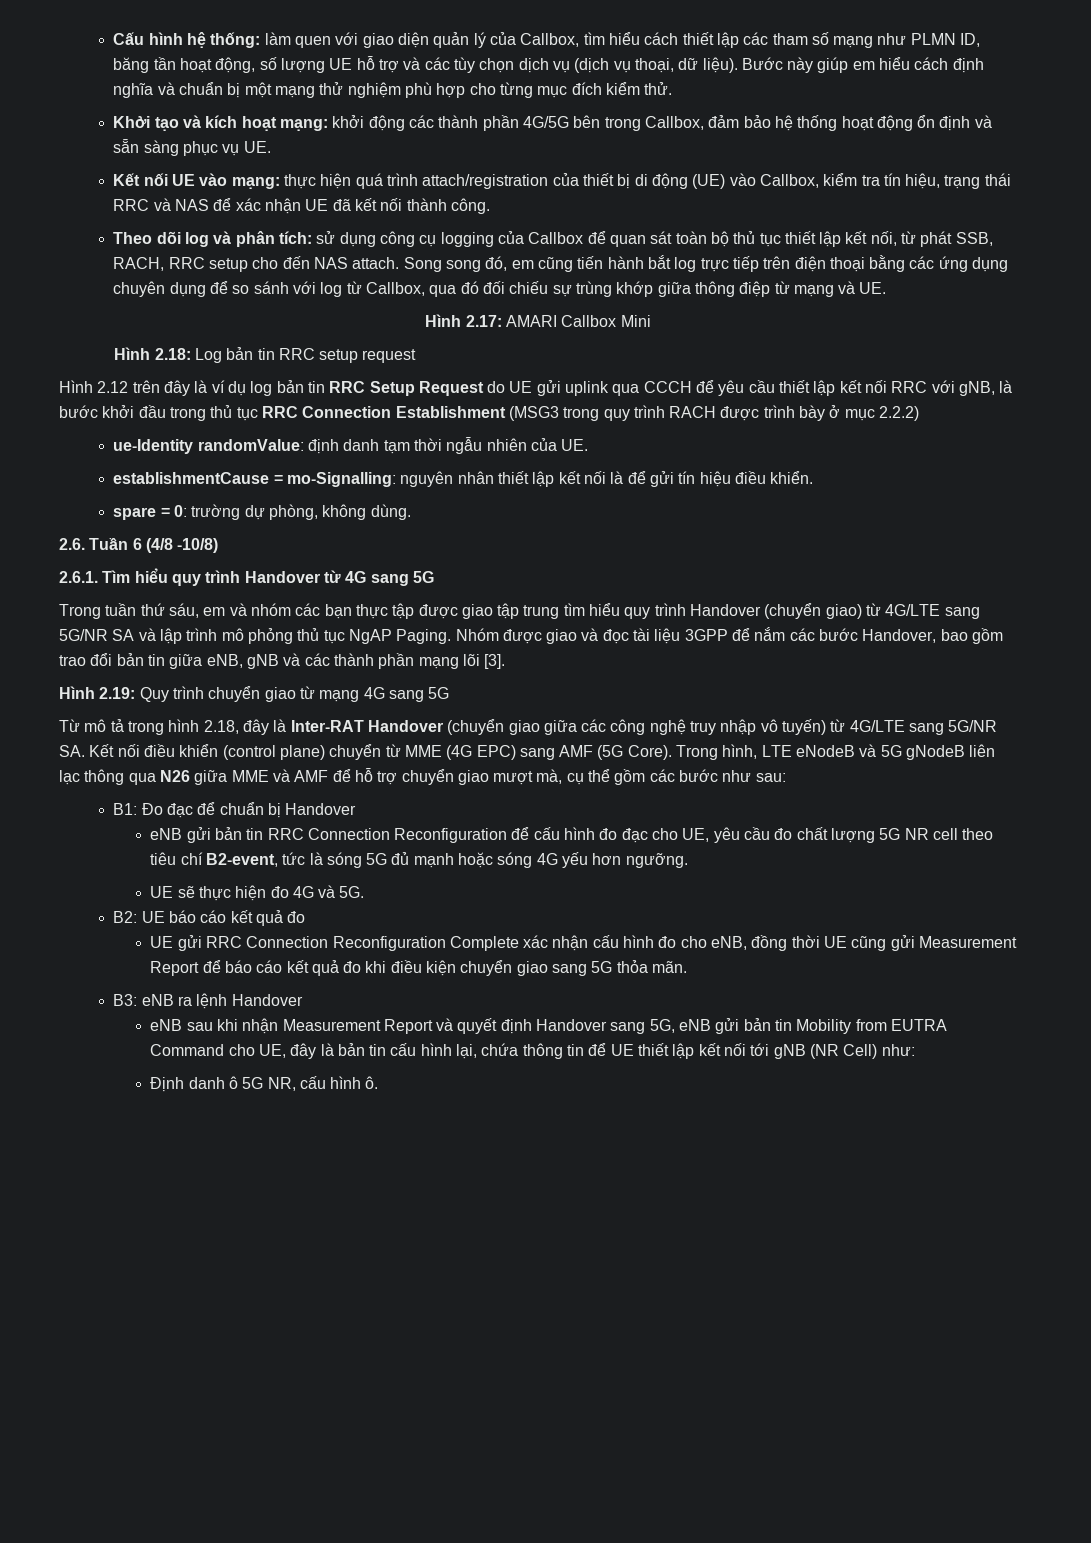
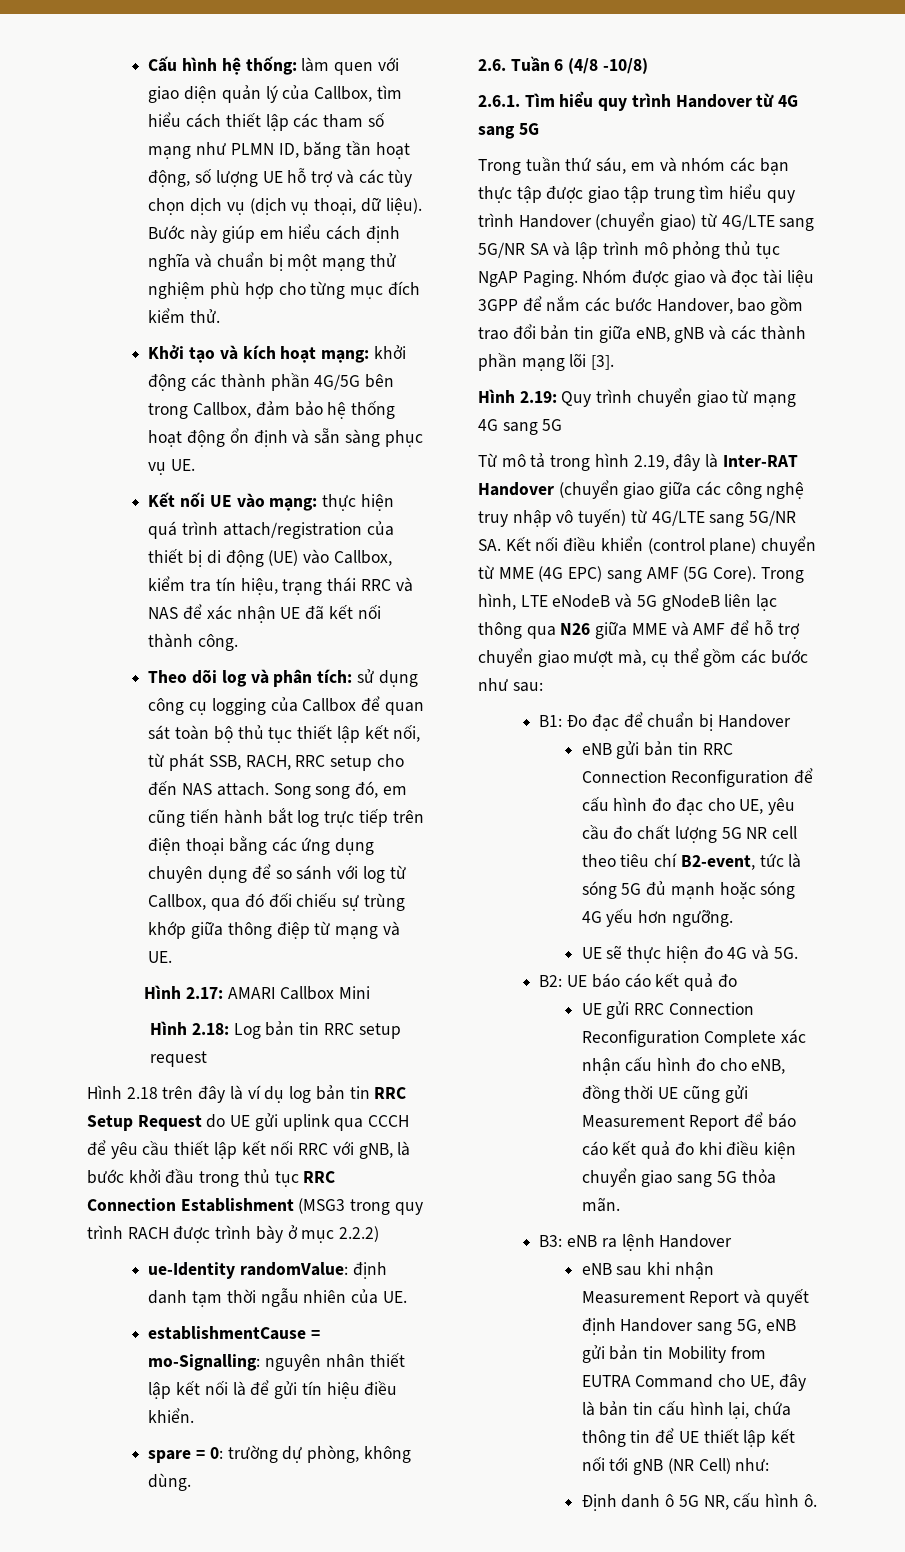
- Hình 2.12 trên đây là ví dụ log bản tin RRC Setup Request do UE gửi uplink qua CCCH để yêu cầu thiết lập kết nối RRC với gNB, là bước khởi đầu trong thủ tục RRC Connection Establishment (MSG3 trong quy trình RACH được trình bày ở mục 2.2.2)
+ Hình 2.18 trên đây là ví dụ log bản tin RRC Setup Request do UE gửi uplink qua CCCH để yêu cầu thiết lập kết nối RRC với gNB, là bước khởi đầu trong thủ tục RRC Connection Establishment (MSG3 trong quy trình RACH được trình bày ở mục 2.2.2)
- Từ mô tả trong hình 2.18, đây là Inter-RAT Handover (chuyển giao giữa các công nghệ truy nhập vô tuyến) từ 4G/LTE sang 5G/NR SA. Kết nối điều khiển (control plane) chuyển từ MME (4G EPC) sang AMF (5G Core).
+ Từ mô tả trong hình 2.19, đây là Inter-RAT Handover (chuyển giao giữa các công nghệ truy nhập vô tuyến) từ 4G/LTE sang 5G/NR SA. Kết nối điều khiển (control plane) chuyển từ MME (4G EPC) sang AMF (5G Core).

